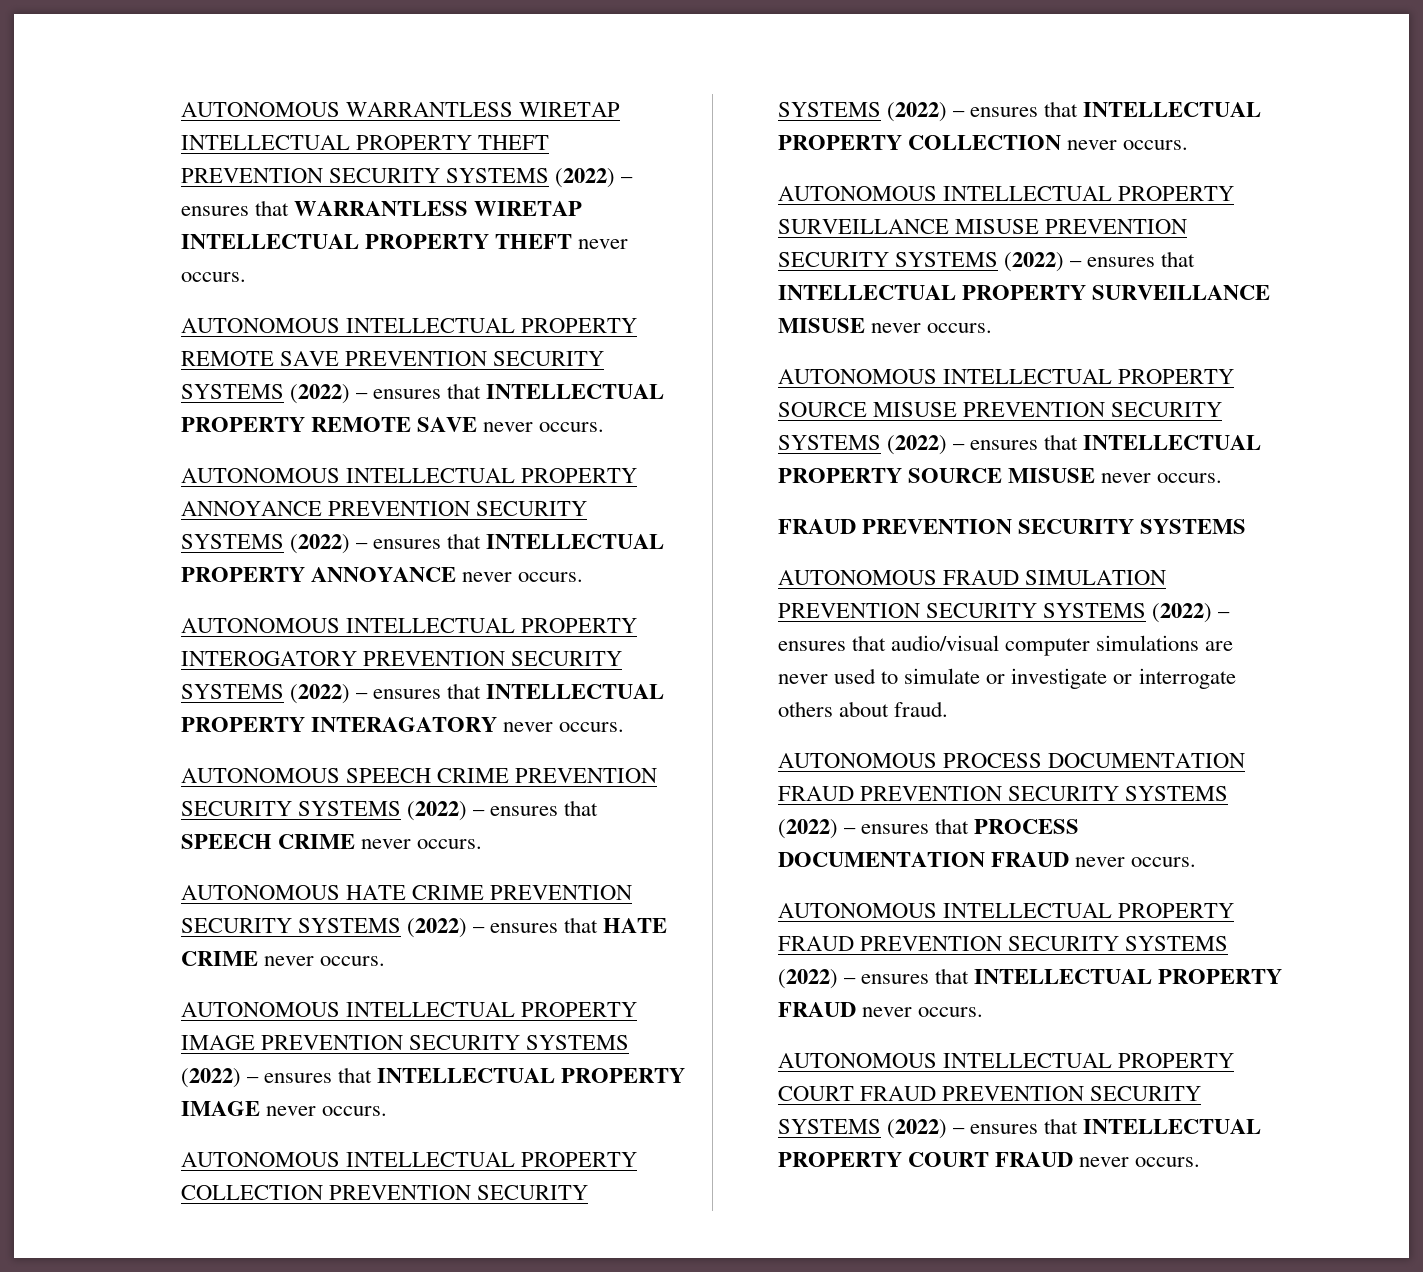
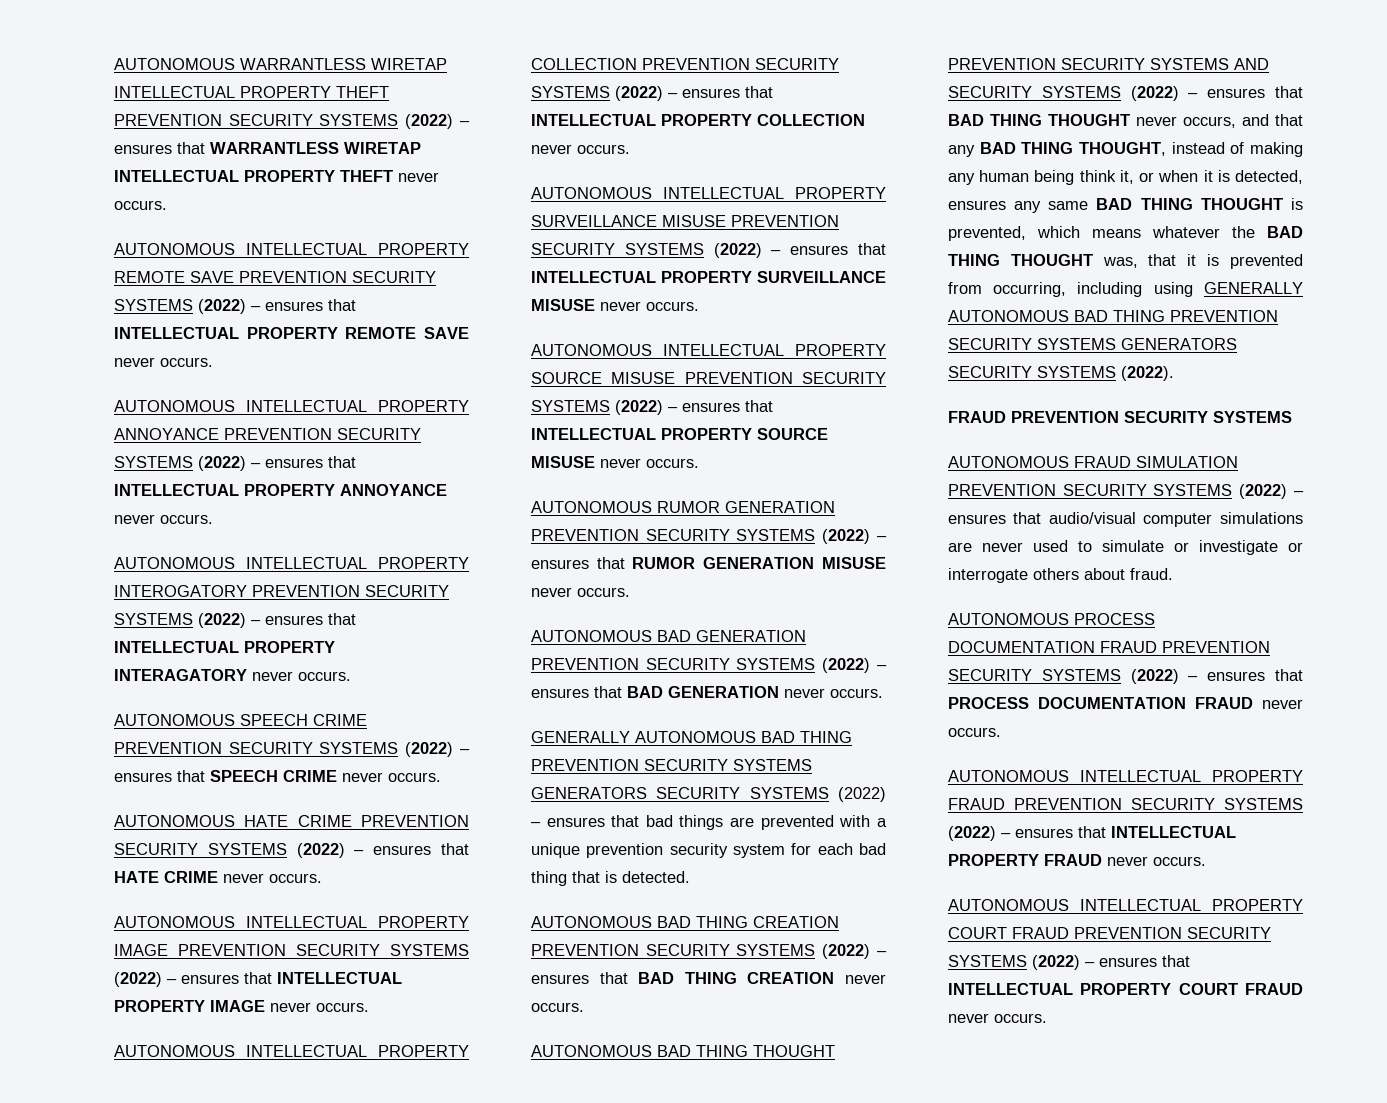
+ AUTONOMOUS RUMOR GENERATION PREVENTION SECURITY SYSTEMS (2022) – ensures that RUMOR GENERATION MISUSE never occurs.
+ AUTONOMOUS BAD GENERATION PREVENTION SECURITY SYSTEMS (2022) – ensures that BAD GENERATION never occurs.
+ GENERALLY AUTONOMOUS BAD THING PREVENTION SECURITY SYSTEMS GENERATORS SECURITY SYSTEMS (2022) – ensures that bad things are prevented with a unique prevention security system for each bad thing that is detected.
+ AUTONOMOUS BAD THING CREATION PREVENTION SECURITY SYSTEMS (2022) – ensures that BAD THING CREATION never occurs.
+ AUTONOMOUS BAD THING THOUGHT PREVENTION SECURITY SYSTEMS AND SECURITY SYSTEMS (2022) – ensures that BAD THING THOUGHT never occurs, and that any BAD THING THOUGHT, instead of making any human being think it, or when it is detected, ensures any same BAD THING THOUGHT is prevented, which means whatever the BAD THING THOUGHT was, that it is prevented from occurring, including using GENERALLY AUTONOMOUS BAD THING PREVENTION SECURITY SYSTEMS GENERATORS SECURITY SYSTEMS (2022).

